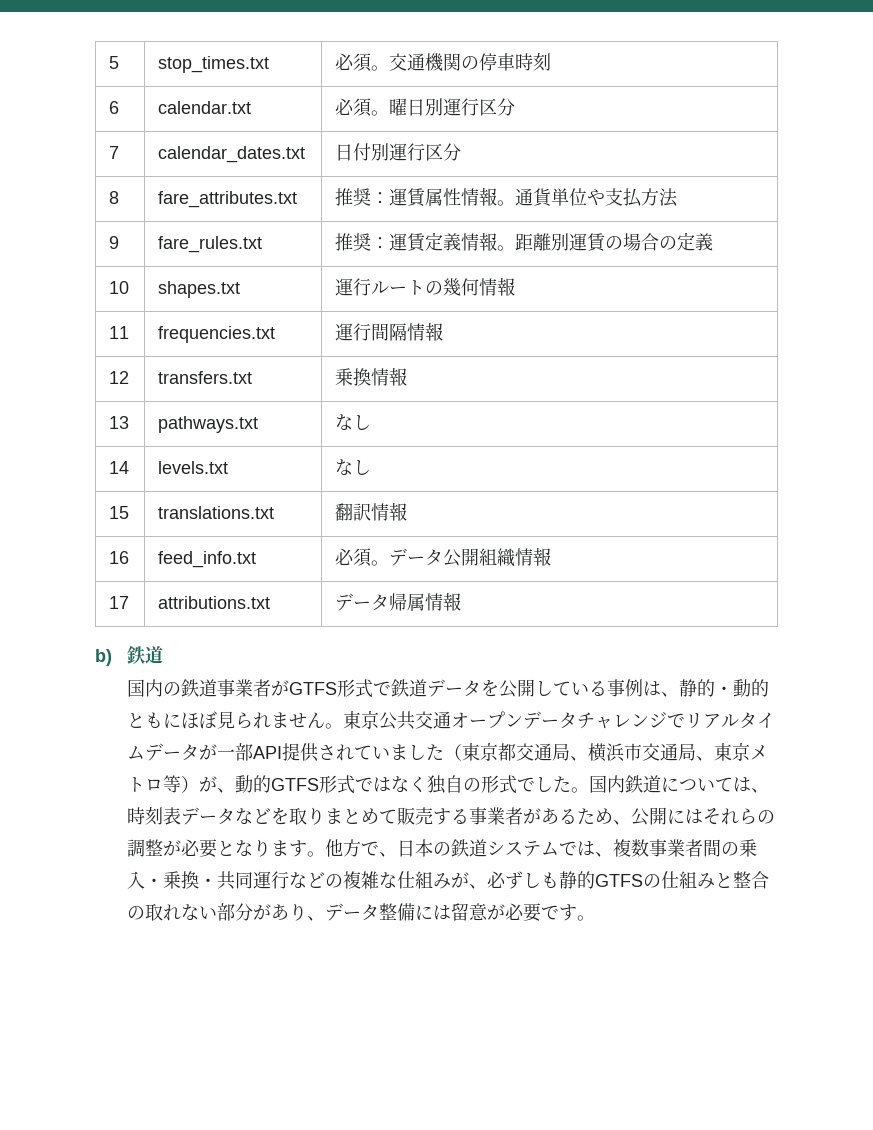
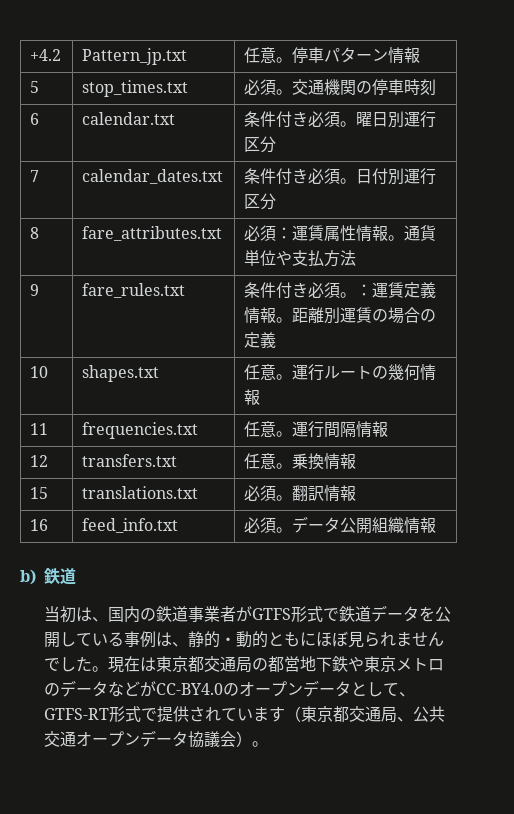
+ +4.2 | Pattern_jp.txt | 任意。停車パターン情報
- 6 | calendar.txt | 必須。曜日別運行区分
+ 6 | calendar.txt | 条件付き必須。曜日別運行区分
- 7 | calendar_dates.txt | 日付別運行区分
+ 7 | calendar_dates.txt | 条件付き必須。日付別運行区分
- 8 | fare_attributes.txt | 推奨：運賃属性情報。通貨単位や支払方法
+ 8 | fare_attributes.txt | 必須：運賃属性情報。通貨単位や支払方法
- 9 | fare_rules.txt | 推奨：運賃定義情報。距離別運賃の場合の定義
+ 9 | fare_rules.txt | 条件付き必須。：運賃定義情報。距離別運賃の場合の定義
- 10 | shapes.txt | 運行ルートの幾何情報
+ 10 | shapes.txt | 任意。運行ルートの幾何情報
- 11 | frequencies.txt | 運行間隔情報
+ 11 | frequencies.txt | 任意。運行間隔情報
- 12 | transfers.txt | 乗換情報
+ 12 | transfers.txt | 任意。乗換情報
- 13 | pathways.txt | なし
- 14 | levels.txt | なし
- 15 | translations.txt | 翻訳情報
+ 15 | translations.txt | 必須。翻訳情報
- 17 | attributions.txt | データ帰属情報
- 国内の鉄道事業者がGTFS形式で鉄道データを公開している事例は、静的・動的ともにほぼ見られません。東京公共交通オープンデータチャレンジでリアルタイムデータが一部API提供されていました（東京都交通局、横浜市交通局、東京メトロ等）が、動的GTFS形式ではなく独自の形式でした。国内鉄道については、時刻表データなどを取りまとめて販売する事業者があるため、公開にはそれらの調整が必要となります。他方で、日本の鉄道システムでは、複数事業者間の乗入・乗換・共同運行などの複雑な仕組みが、必ずしも静的GTFSの仕組みと整合の取れない部分があり、データ整備には留意が必要です。
+ 当初は、国内の鉄道事業者がGTFS形式で鉄道データを公開している事例は、静的・動的ともにほぼ見られませんでした。現在は東京都交通局の都営地下鉄や東京メトロのデータなどがCC-BY4.0のオープンデータとして、GTFS-RT形式で提供されています（東京都交通局、公共交通オープンデータ協議会）。

